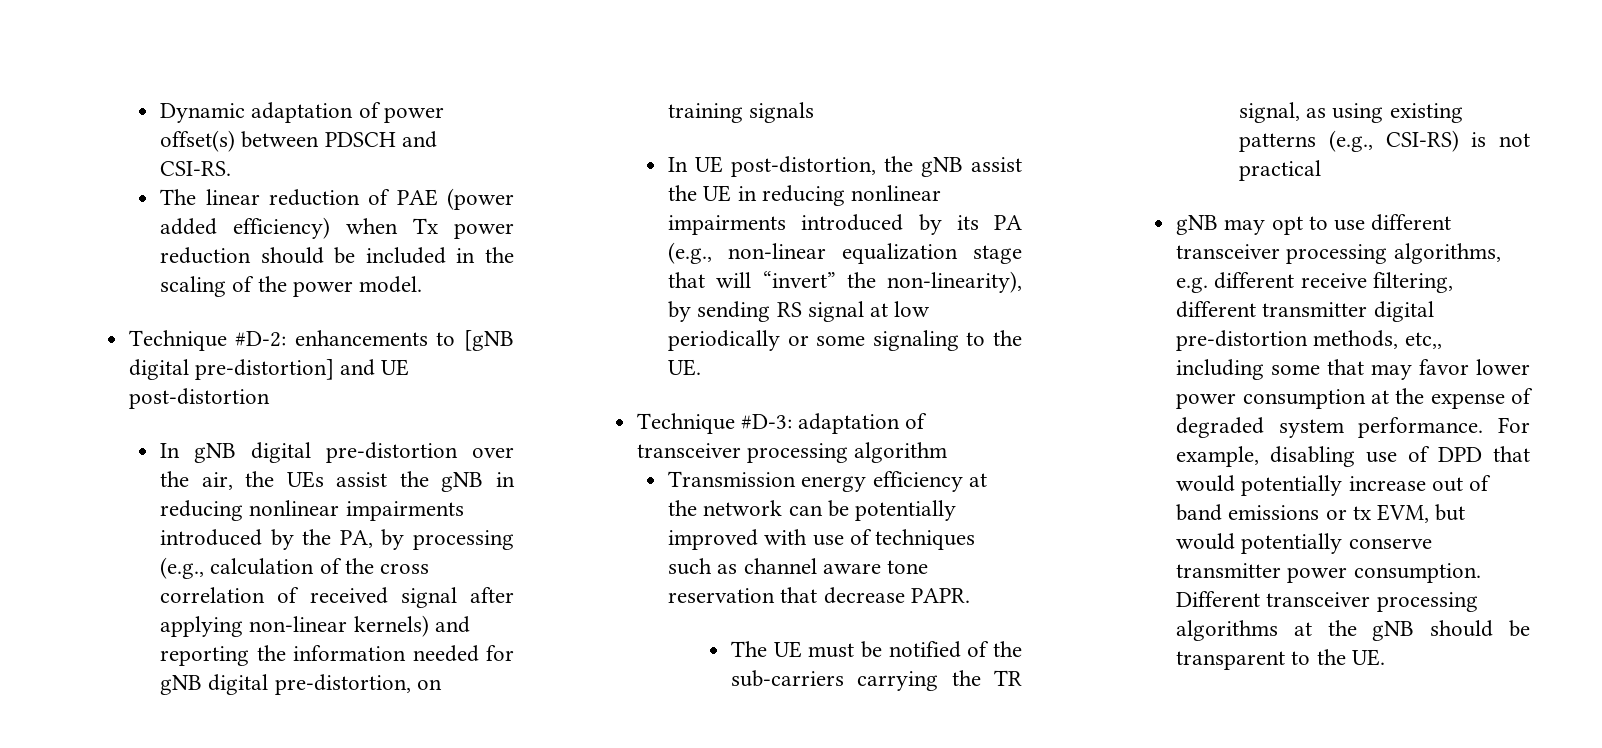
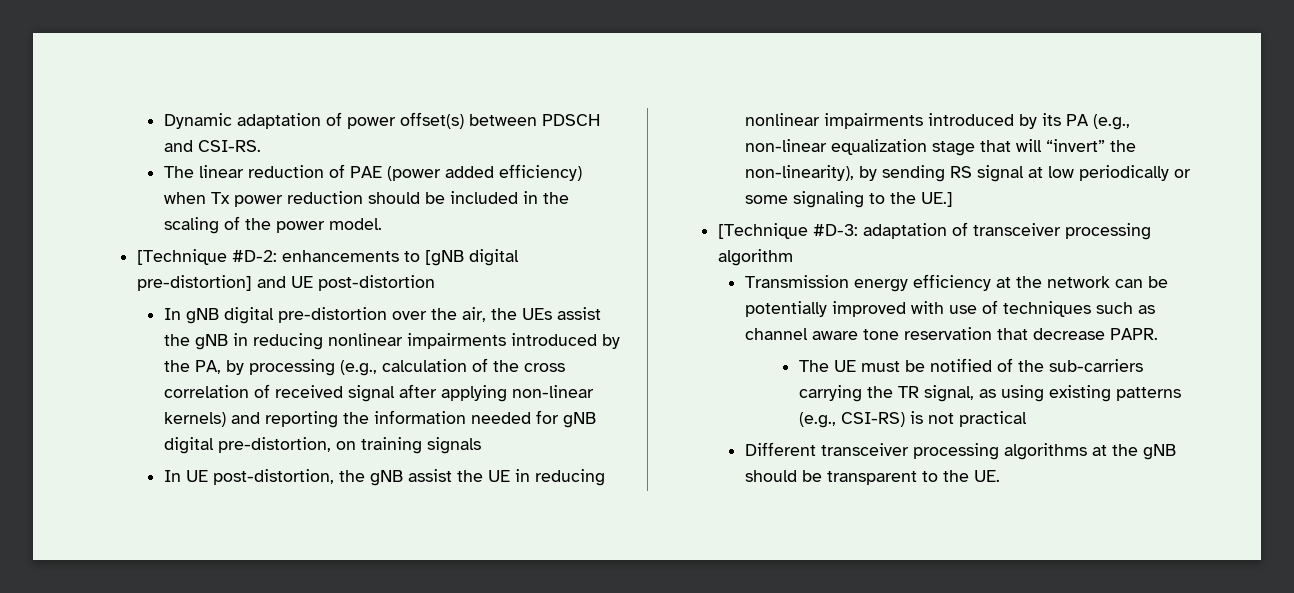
- Technique #D-2: enhancements to [gNB digital pre-distortion] and UE post-distortion
+ [Technique #D-2: enhancements to [gNB digital pre-distortion] and UE post-distortion
- In UE post-distortion, the gNB assist the UE in reducing nonlinear impairments introduced by its PA (e.g., non-linear equalization stage that will “invert” the non-linearity), by sending RS signal at low periodically or some signaling to the UE.
- Technique #D-3: adaptation of transceiver processing algorithm
+ In UE post-distortion, the gNB assist the UE in reducing nonlinear impairments introduced by its PA (e.g., non-linear equalization stage that will “invert” the non-linearity), by sending RS signal at low periodically or some signaling to the UE.]
+ [Technique #D-3: adaptation of transceiver processing algorithm
- gNB may opt to use different transceiver processing algorithms, e.g. different receive filtering, different transmitter digital pre-distortion methods, etc,, including some that may favor lower power consumption at the expense of degraded system performance. For example, disabling use of DPD that would potentially increase out of band emissions or tx EVM, but would potentially conserve transmitter power consumption.

